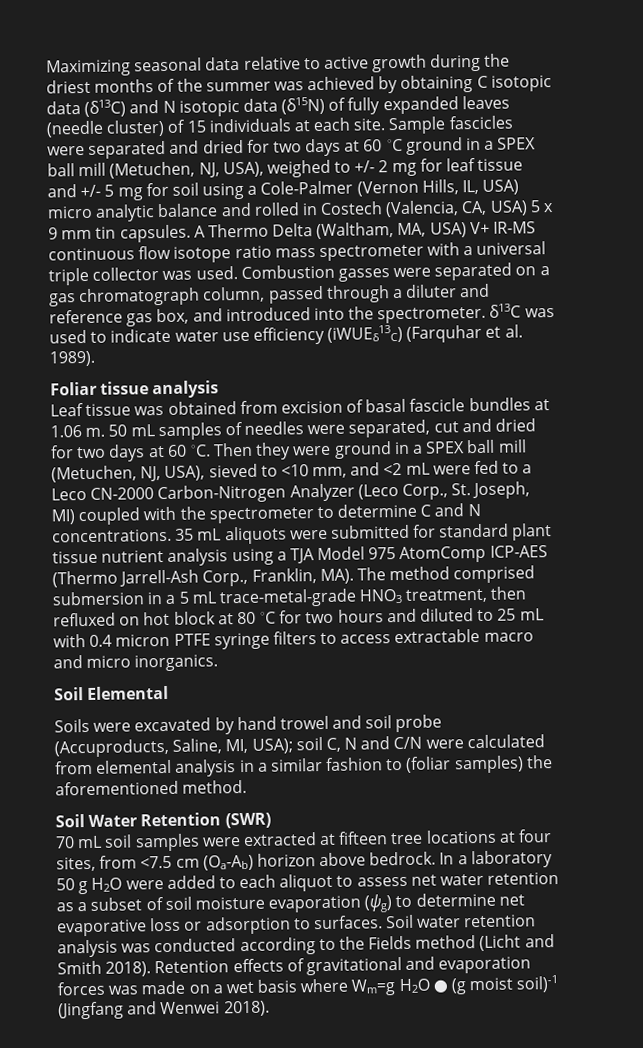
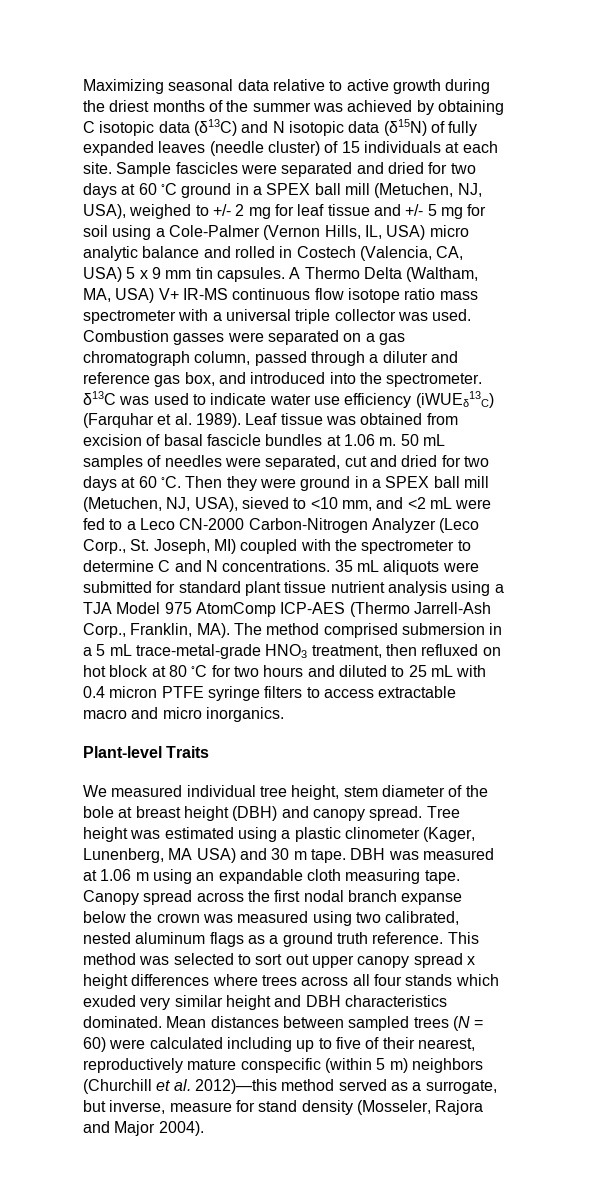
- Combustion gasses were separated on a gas chromatograph column, passed through a diluter and reference gas box, and introduced into the spectrometer. δ13C was used to indicate water use efficiency (iWUEδ13C) (Farquhar et al. 1989).
- Foliar tissue analysis
- Leaf tissue was obtained from excision of basal fascicle bundles at 1.06 m.
+ Combustion gasses were separated on a gas chromatograph column, passed through a diluter and reference gas box, and introduced into the spectrometer. δ13C was used to indicate water use efficiency (iWUEδ13C) (Farquhar et al. 1989). Leaf tissue was obtained from excision of basal fascicle bundles at 1.06 m.
- Soil Elemental
- Soils were excavated by hand trowel and soil probe (Accuproducts, Saline, MI, USA); soil C, N and C/N were calculated from elemental analysis in a similar fashion to (foliar samples) the aforementioned method.
- Soil Water Retention (SWR)
- 70 mL soil samples were extracted at fifteen tree locations at four sites, from <7.5 cm (Oa-Ab) horizon above bedrock. In a laboratory 50 g H2O were added to each aliquot to assess net water retention as a subset of soil moisture evaporation (ψg) to determine net evaporative loss or adsorption to surfaces. Soil water retention analysis was conducted according to the Fields method (Licht and Smith 2018). Retention effects of gravitational and evaporation forces was made on a wet basis where Wm=g H2O ● (g moist soil)-1 (Jingfang and Wenwei 2018).
+ Plant-level Traits
+ We measured individual tree height, stem diameter of the bole at breast height (DBH) and canopy spread. Tree height was estimated using a plastic clinometer (Kager, Lunenberg, MA USA) and 30 m tape. DBH was measured at 1.06 m using an expandable cloth measuring tape. Canopy spread across the first nodal branch expanse below the crown was measured using two calibrated, nested aluminum flags as a ground truth reference. This method was selected to sort out upper canopy spread x height differences where trees across all four stands which exuded very similar height and DBH characteristics dominated. Mean distances between sampled trees (N = 60) were calculated including up to five of their nearest, reproductively mature conspecific (within 5 m) neighbors (Churchill et al. 2012)—this method served as a surrogate, but inverse, measure for stand density (Mosseler, Rajora and Major 2004).

